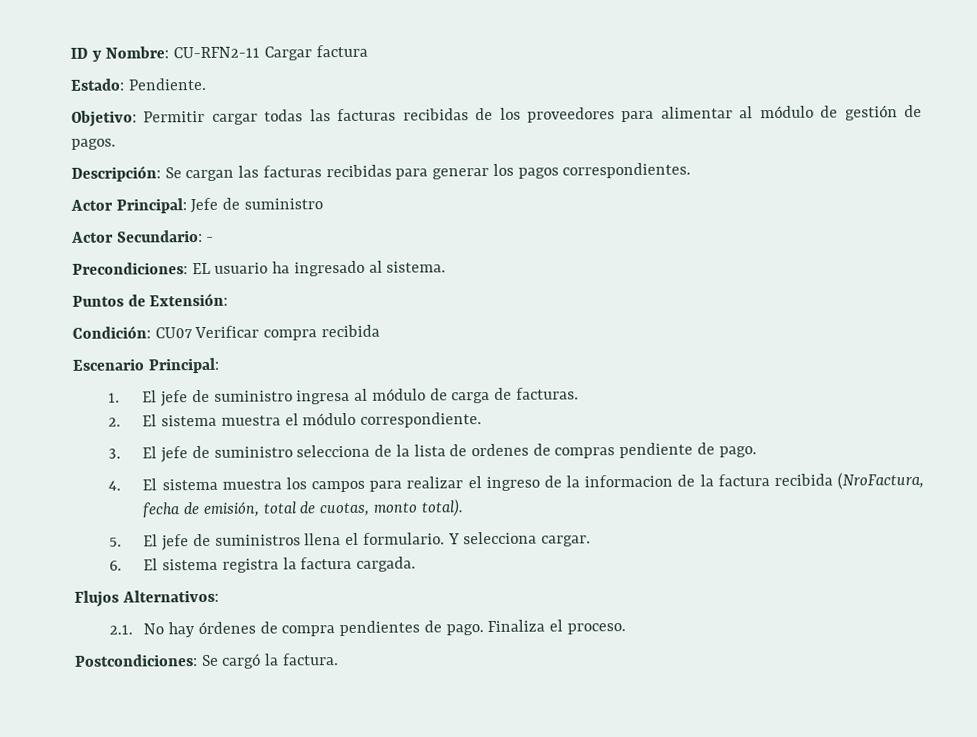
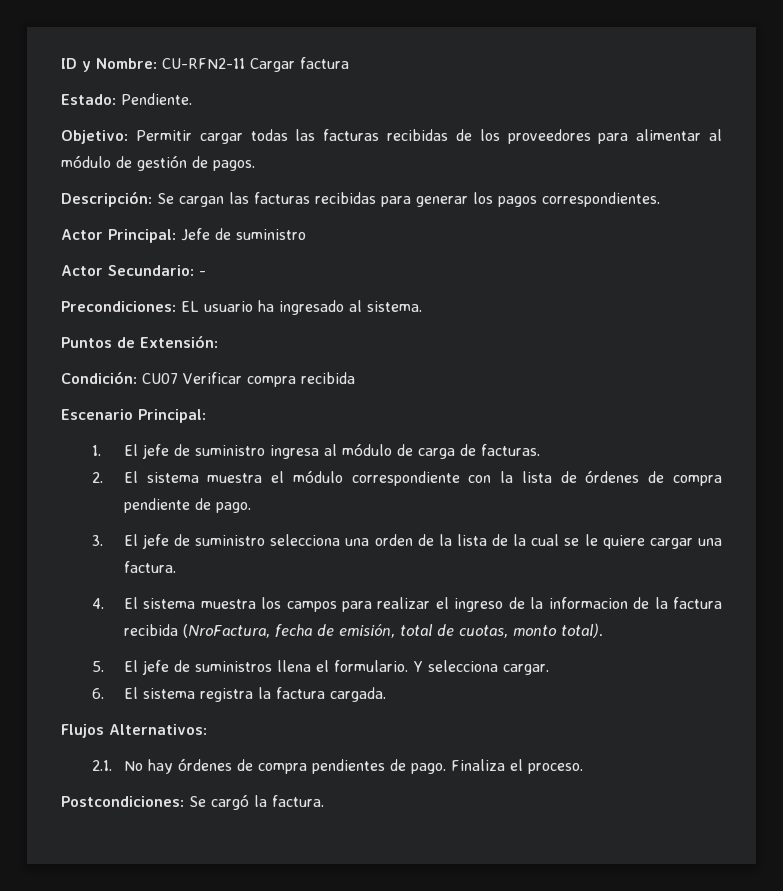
- 2. El sistema muestra el módulo correspondiente.
+ 2. El sistema muestra el módulo correspondiente con la lista de órdenes de compra pendiente de pago.
- 3. El jefe de suministro selecciona de la lista de ordenes de compras pendiente de pago.
+ 3. El jefe de suministro selecciona una orden de la lista de la cual se le quiere cargar una factura.

